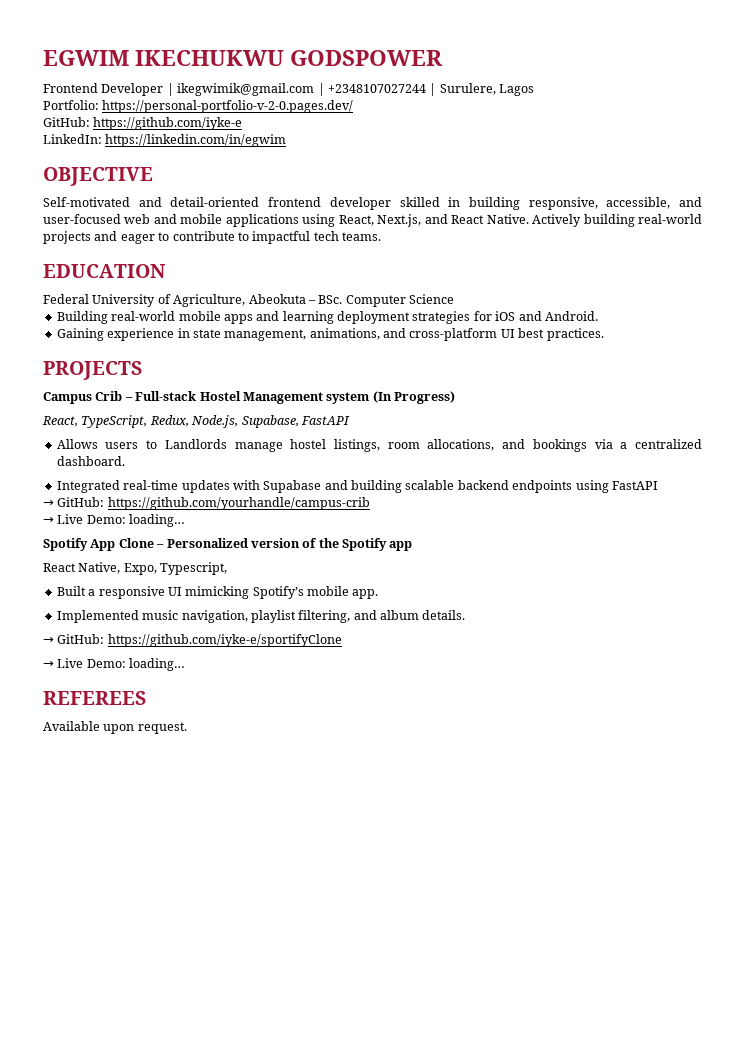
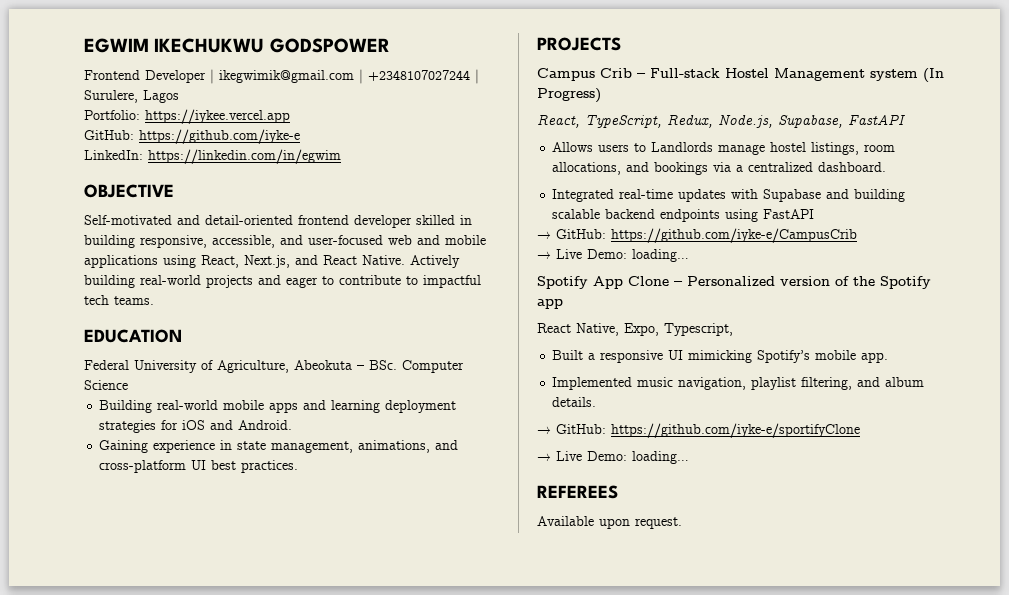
- Portfolio: https://personal-portfolio-v-2-0.pages.dev/
+ Portfolio: https://iykee.vercel.app
- → GitHub: https://github.com/yourhandle/campus-crib
+ → GitHub: https://github.com/iyke-e/CampusCrib

